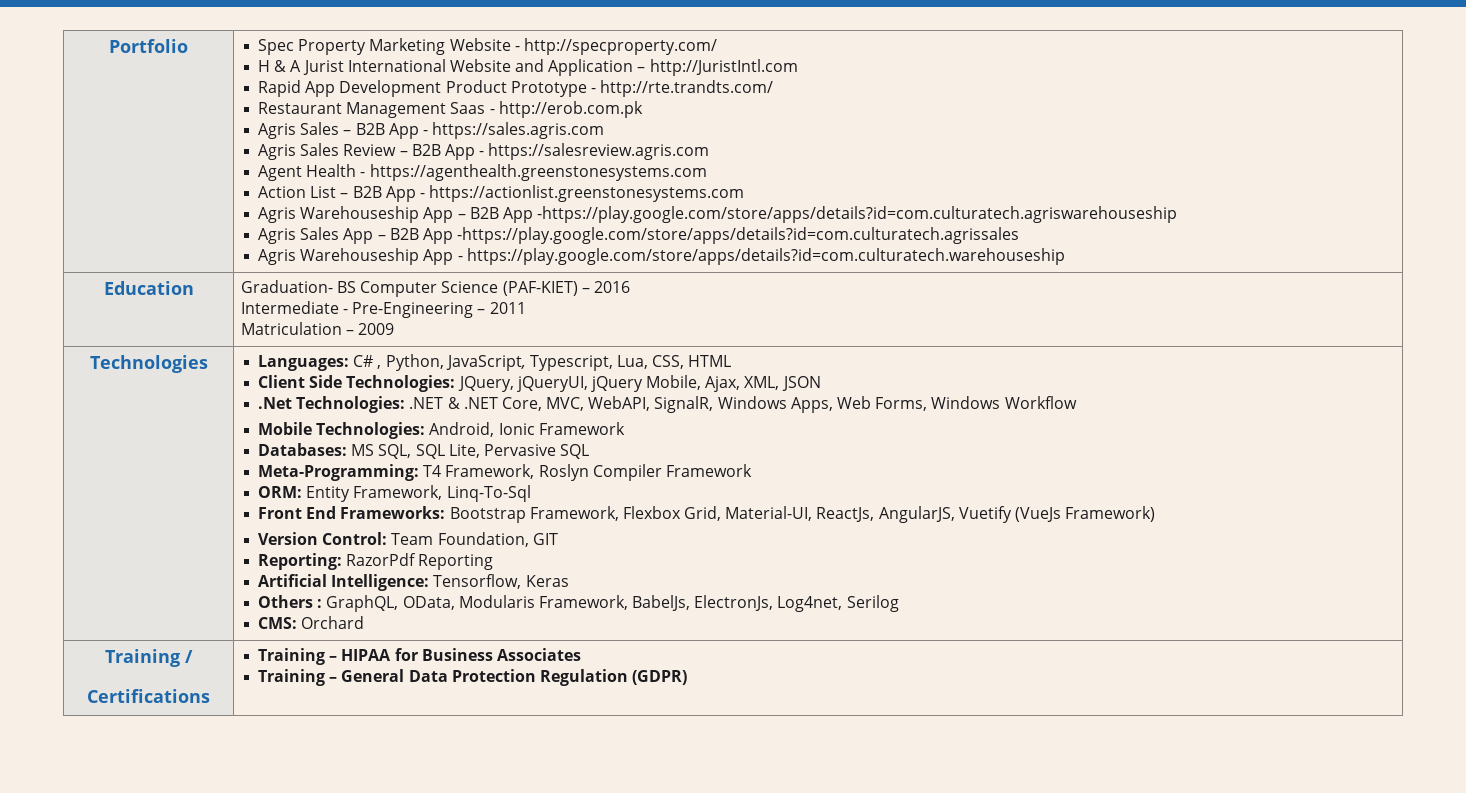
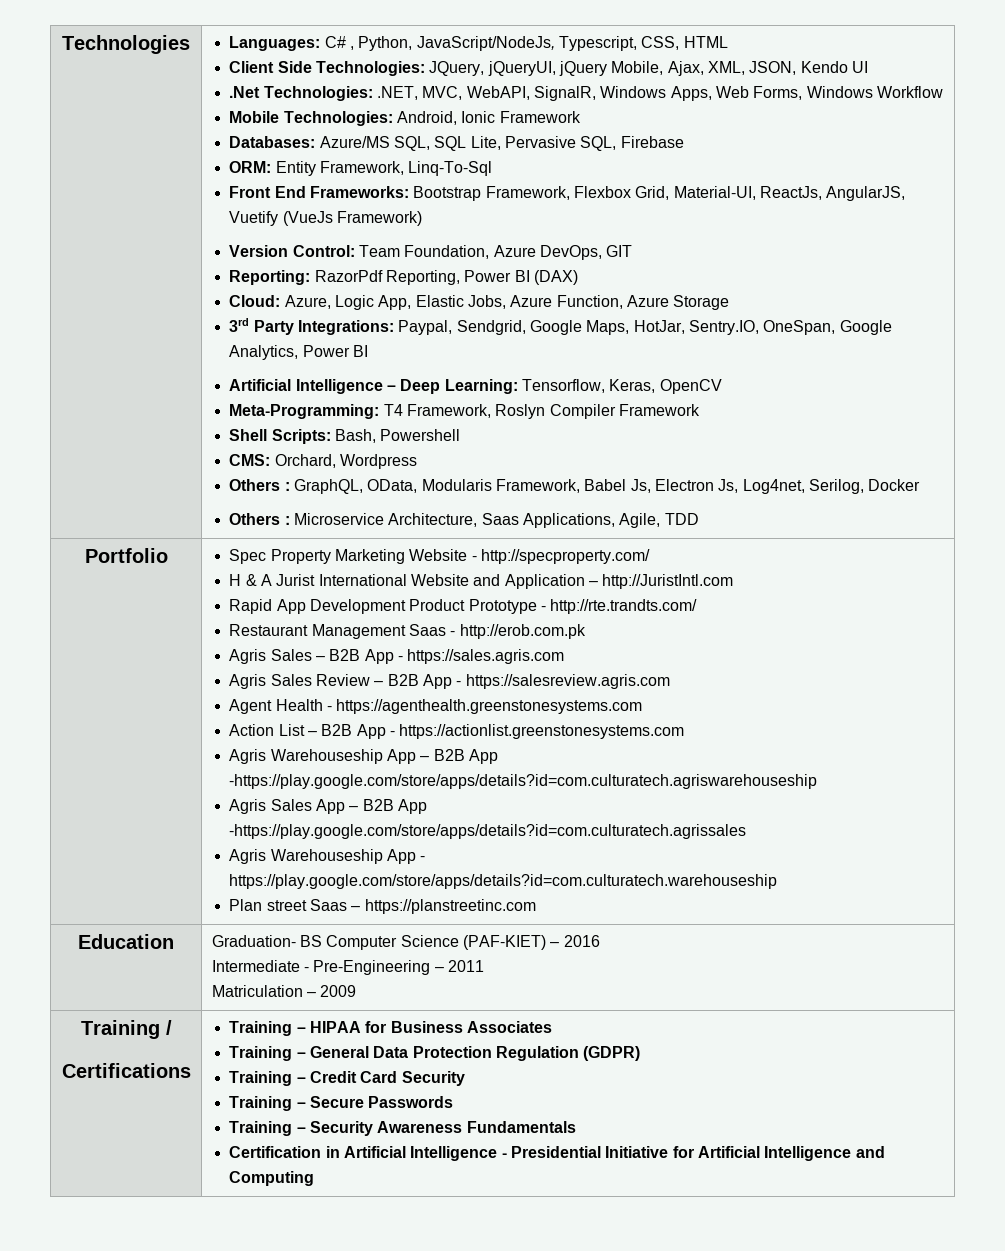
+ Technologies | Languages: C# , Python, JavaScript/NodeJs, Typescript, CSS, HTML
+ Client Side Technologies: JQuery, jQueryUI, jQuery Mobile, Ajax, XML, JSON, Kendo UI
+ .Net Technologies: .NET, MVC, WebAPI, SignalR, Windows Apps, Web Forms, Windows Workflow
+ Mobile Technologies: Android, Ionic Framework
+ Databases: Azure/MS SQL, SQL Lite, Pervasive SQL, Firebase
+ ORM: Entity Framework, Linq-To-Sql
+ Front End Frameworks: Bootstrap Framework, Flexbox Grid, Material-UI, ReactJs, AngularJS, Vuetify (VueJs Framework)
+ Version Control: Team Foundation, Azure DevOps, GIT
+ Reporting: RazorPdf Reporting, Power BI (DAX)
+ Cloud: Azure, Logic App, Elastic Jobs, Azure Function, Azure Storage
+ 3rd Party Integrations: Paypal, Sendgrid, Google Maps, HotJar, Sentry.IO, OneSpan, Google Analytics, Power BI
+ Artificial Intelligence – Deep Learning: Tensorflow, Keras, OpenCV
+ Meta-Programming: T4 Framework, Roslyn Compiler Framework
+ Shell Scripts: Bash, Powershell
+ CMS: Orchard, Wordpress
+ Others : GraphQL, OData, Modularis Framework, Babel Js, Electron Js, Log4net, Serilog, Docker
+ Others : Microservice Architecture, Saas Applications, Agile, TDD
+ Plan street Saas – https://planstreetinc.com
- Technologies | Languages: C# , Python, JavaScript, Typescript, Lua, CSS, HTML
- Client Side Technologies: JQuery, jQueryUI, jQuery Mobile, Ajax, XML, JSON
- .Net Technologies: .NET & .NET Core, MVC, WebAPI, SignalR, Windows Apps, Web Forms, Windows Workflow
- Mobile Technologies: Android, Ionic Framework
- Databases: MS SQL, SQL Lite, Pervasive SQL
- Meta-Programming: T4 Framework, Roslyn Compiler Framework
- ORM: Entity Framework, Linq-To-Sql
- Front End Frameworks: Bootstrap Framework, Flexbox Grid, Material-UI, ReactJs, AngularJS, Vuetify (VueJs Framework)
- Version Control: Team Foundation, GIT
- Reporting: RazorPdf Reporting
- Artificial Intelligence: Tensorflow, Keras
- Others : GraphQL, OData, Modularis Framework, BabelJs, ElectronJs, Log4net, Serilog
- CMS: Orchard
+ Training – Credit Card Security
+ Training – Secure Passwords
+ Training – Security Awareness Fundamentals
+ Certification in Artificial Intelligence - Presidential Initiative for Artificial Intelligence and Computing

